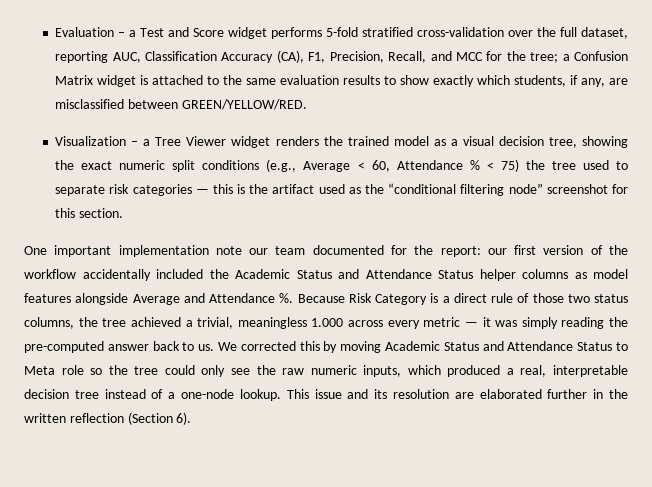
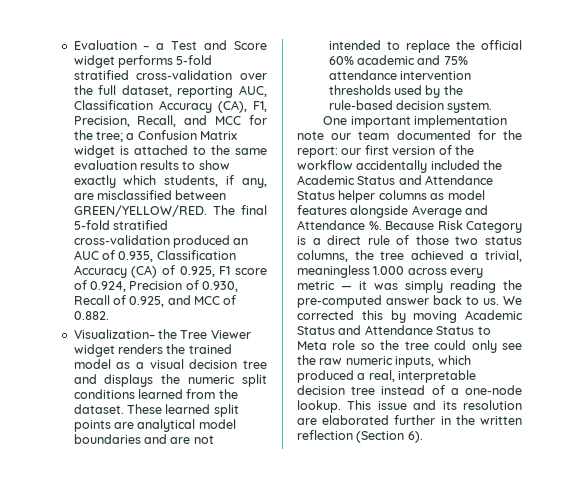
- a Confusion Matrix widget is attached to the same evaluation results to show exactly which students, if any, are misclassified between GREEN/YELLOW/RED.
- Visualization – a Tree Viewer widget renders the trained model as a visual decision tree, showing the exact numeric split conditions (e.g., Average < 60, Attendance % < 75) the tree used to separate risk categories — this is the artifact used as the “conditional filtering node” screenshot for this section.
+ a Confusion Matrix widget is attached to the same evaluation results to show exactly which students, if any, are misclassified between GREEN/YELLOW/RED. The final 5-fold stratified cross-validation produced an AUC of 0.935, Classification Accuracy (CA) of 0.925, F1 score of 0.924, Precision of 0.930, Recall of 0.925, and MCC of 0.882.
+ Visualization– the Tree Viewer widget renders the trained model as a visual decision tree and displays the numeric split conditions learned from the dataset. These learned split points are analytical model boundaries and are not intended to replace the official 60% academic and 75% attendance intervention thresholds used by the rule-based decision system.

